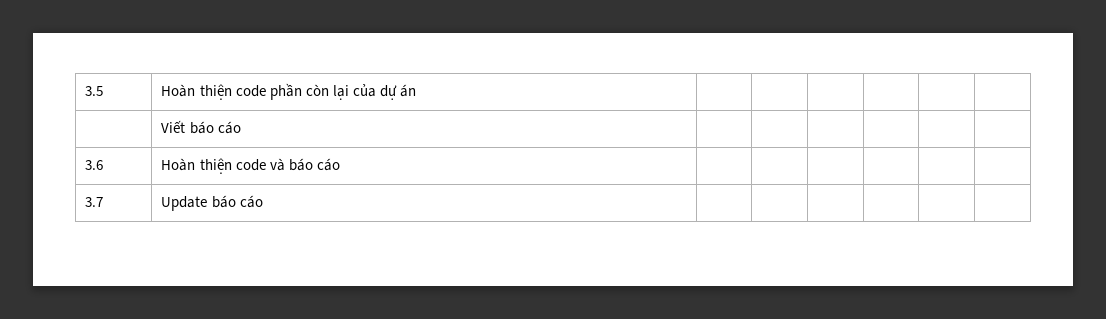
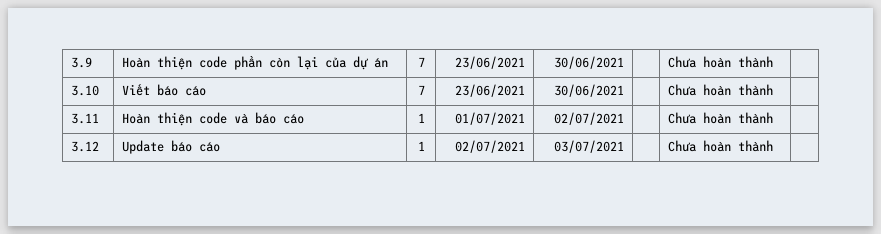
- 3.5 | Hoàn thiện code phần còn lại của dự án | | | | | |
- | Viết báo cáo | | | | | |
- 3.6 | Hoàn thiện code và báo cáo | | | | | |
- 3.7 | Update báo cáo | | | | | |
+ 3.9 | Hoàn thiện code phần còn lại của dự án | 7 | 23/06/2021 | 30/06/2021 | | Chưa hoàn thành |
+ 3.10 | Viết báo cáo | 7 | 23/06/2021 | 30/06/2021 | | Chưa hoàn thành |
+ 3.11 | Hoàn thiện code và báo cáo | 1 | 01/07/2021 | 02/07/2021 | | Chưa hoàn thành |
+ 3.12 | Update báo cáo | 1 | 02/07/2021 | 03/07/2021 | | Chưa hoàn thành |

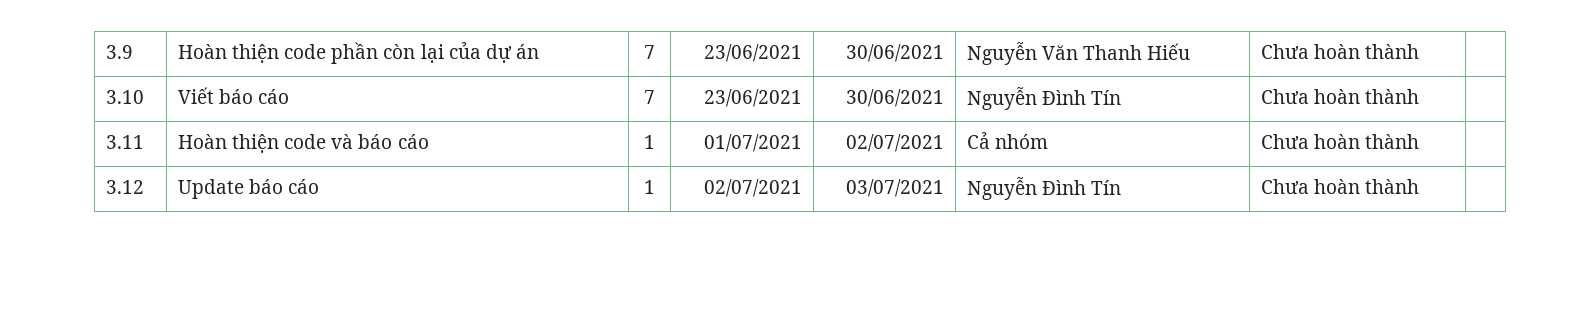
- 3.9 | Hoàn thiện code phần còn lại của dự án | 7 | 23/06/2021 | 30/06/2021 | | Chưa hoàn thành |
+ 3.9 | Hoàn thiện code phần còn lại của dự án | 7 | 23/06/2021 | 30/06/2021 | Nguyễn Văn Thanh Hiếu | Chưa hoàn thành |
- 3.10 | Viết báo cáo | 7 | 23/06/2021 | 30/06/2021 | | Chưa hoàn thành |
+ 3.10 | Viết báo cáo | 7 | 23/06/2021 | 30/06/2021 | Nguyễn Đình Tín | Chưa hoàn thành |
- 3.11 | Hoàn thiện code và báo cáo | 1 | 01/07/2021 | 02/07/2021 | | Chưa hoàn thành |
+ 3.11 | Hoàn thiện code và báo cáo | 1 | 01/07/2021 | 02/07/2021 | Cả nhóm | Chưa hoàn thành |
- 3.12 | Update báo cáo | 1 | 02/07/2021 | 03/07/2021 | | Chưa hoàn thành |
+ 3.12 | Update báo cáo | 1 | 02/07/2021 | 03/07/2021 | Nguyễn Đình Tín | Chưa hoàn thành |

